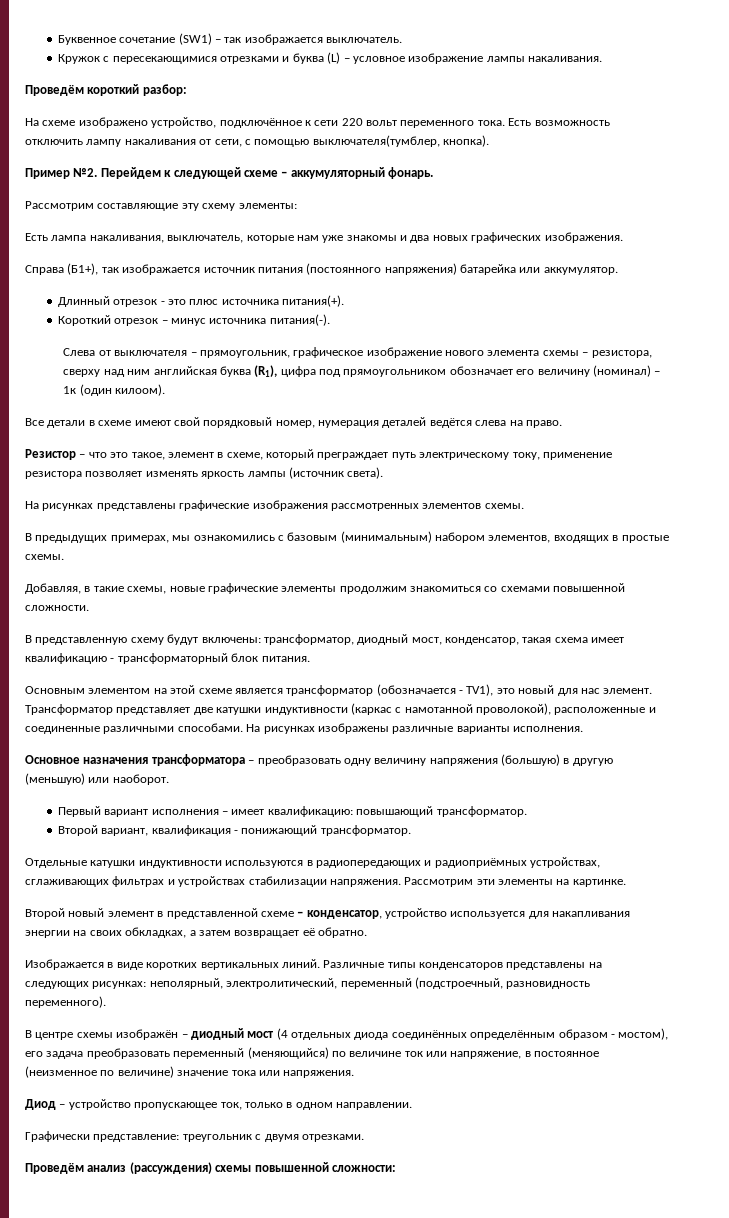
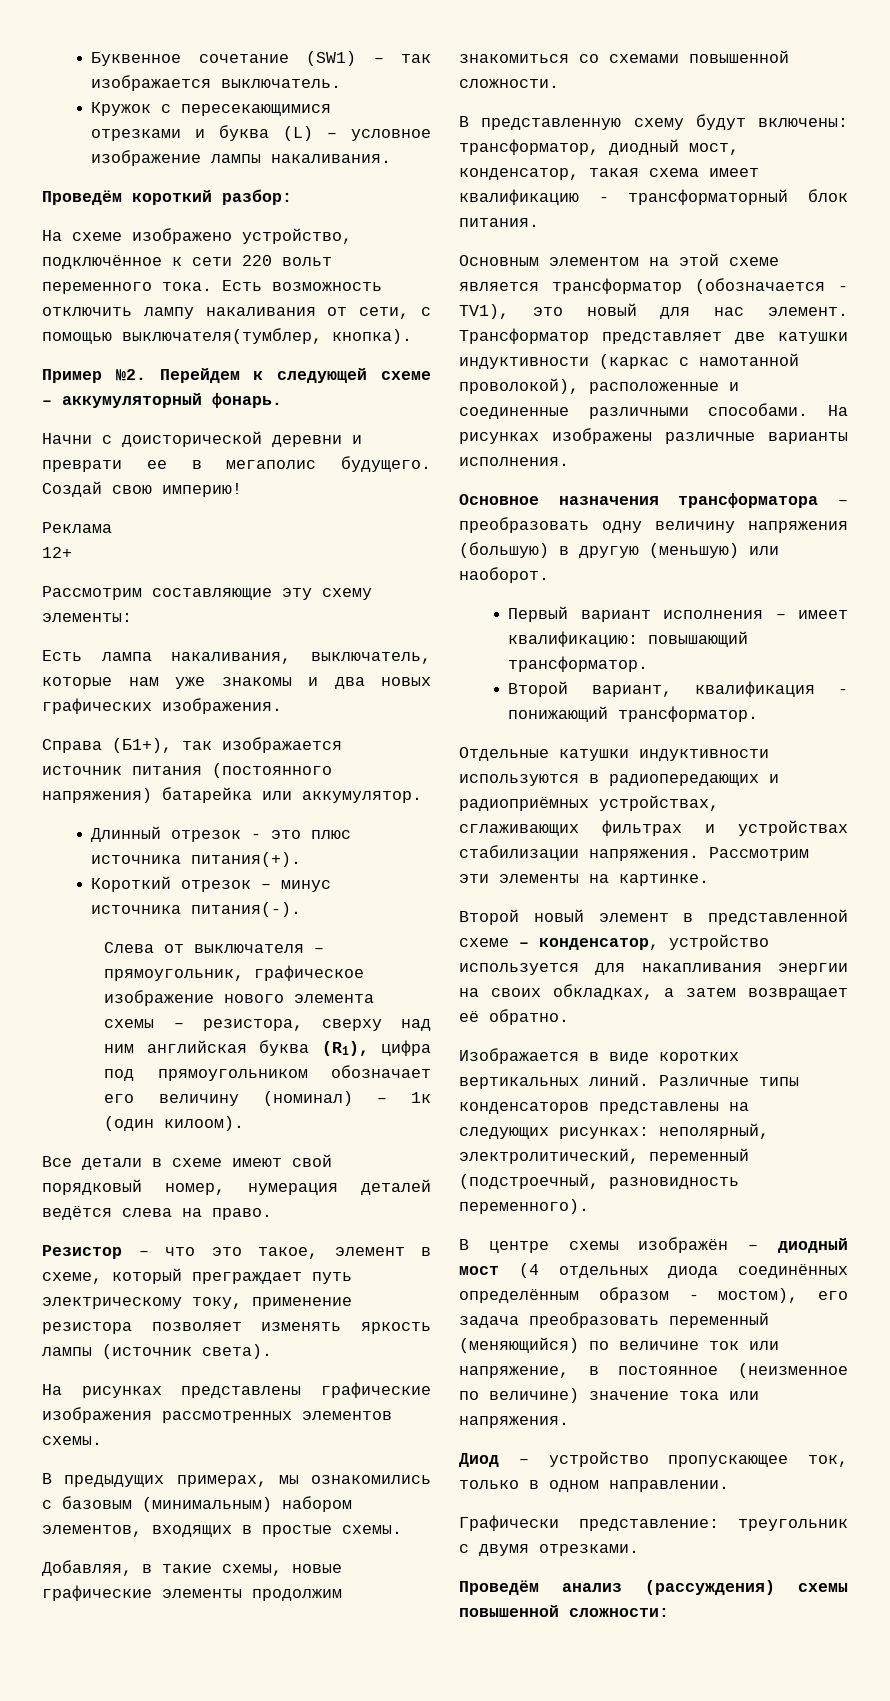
+ Начни с доисторической деревни и преврати ее в мегаполис будущего. Создай свою империю!
+ Реклама
+ 12+

